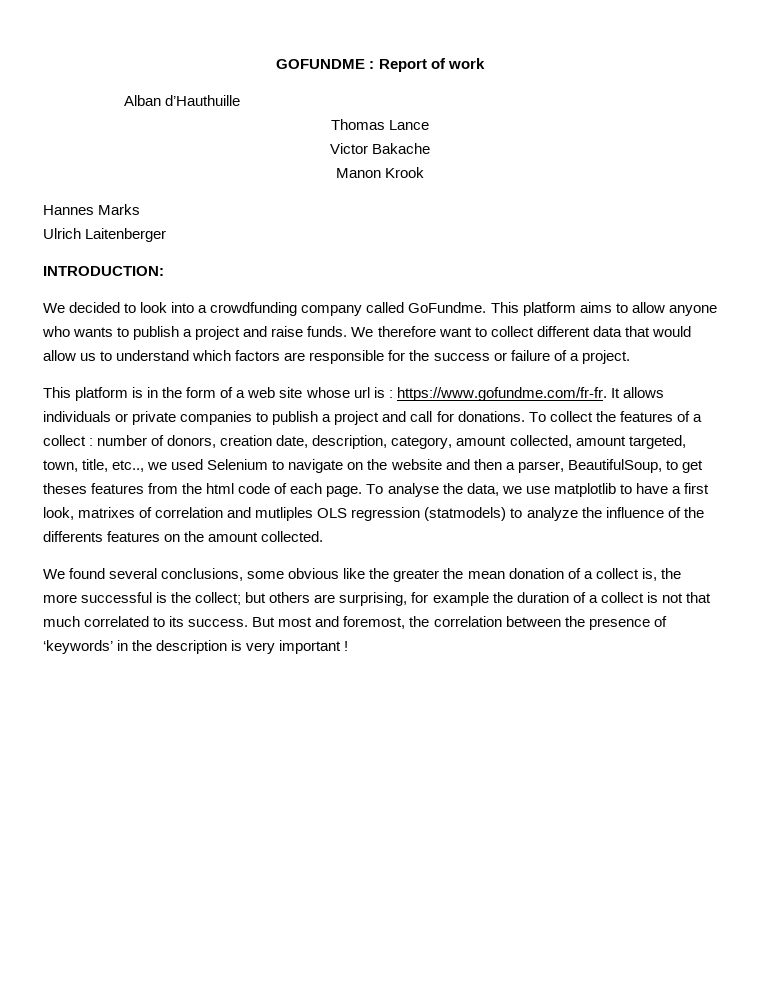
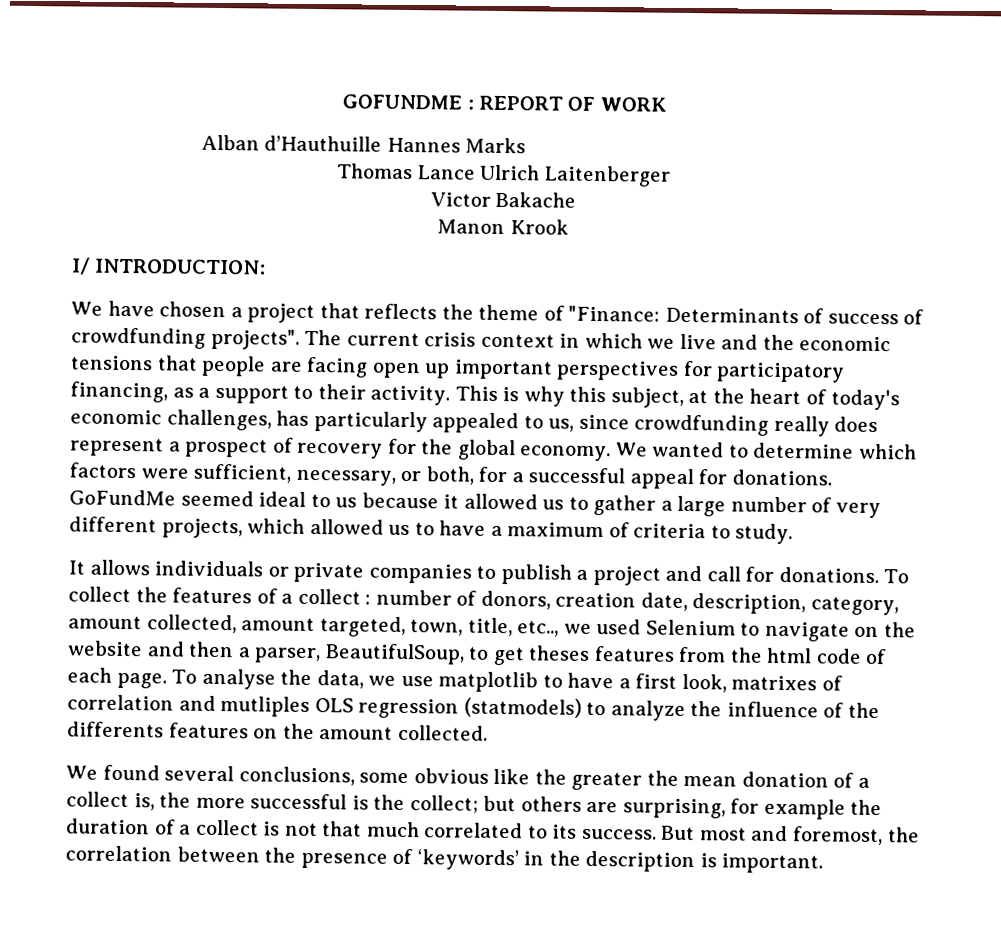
- GOFUNDME : Report of work
+ GOFUNDME : REPORT OF WORK
- Alban d’Hauthuille
+ Alban d’Hauthuille Hannes Marks
- Thomas Lance
+ Thomas Lance Ulrich Laitenberger
- Hannes Marks
- Ulrich Laitenberger
- INTRODUCTION:
- We decided to look into a crowdfunding company called GoFundme. This platform aims to allow anyone who wants to publish a project and raise funds. We therefore want to collect different data that would allow us to understand which factors are responsible for the success or failure of a project.
- This platform is in the form of a web site whose url is : https://www.gofundme.com/fr-fr. It allows individuals or private companies to publish a project and call for donations.
+ I/ INTRODUCTION:
+ We have chosen a project that reflects the theme of "Finance: Determinants of success of crowdfunding projects". The current crisis context in which we live and the economic tensions that people are facing open up important perspectives for participatory financing, as a support to their activity. This is why this subject, at the heart of today's economic challenges, has particularly appealed to us, since crowdfunding really does represent a prospect of recovery for the global economy. We wanted to determine which factors were sufficient, necessary, or both, for a successful appeal for donations. GoFundMe seemed ideal to us because it allowed us to gather a large number of very different projects, which allowed us to have a maximum of criteria to study.
+ It allows individuals or private companies to publish a project and call for donations.
- But most and foremost, the correlation between the presence of ‘keywords’ in the description is very important !
+ But most and foremost, the correlation between the presence of ‘keywords’ in the description is important.

